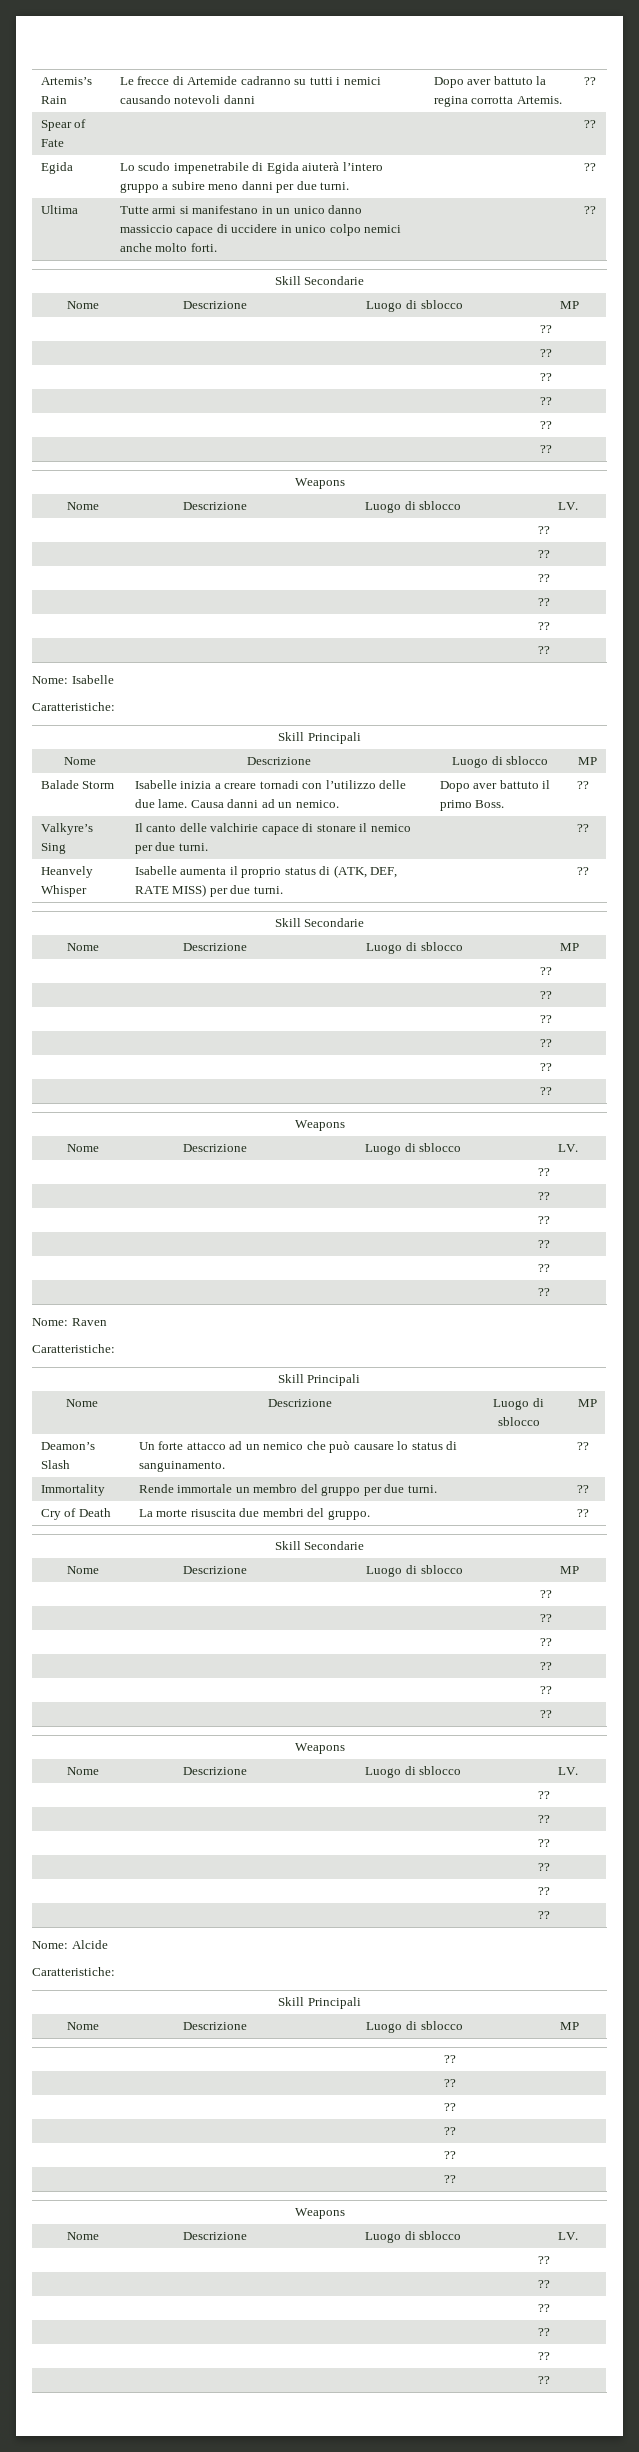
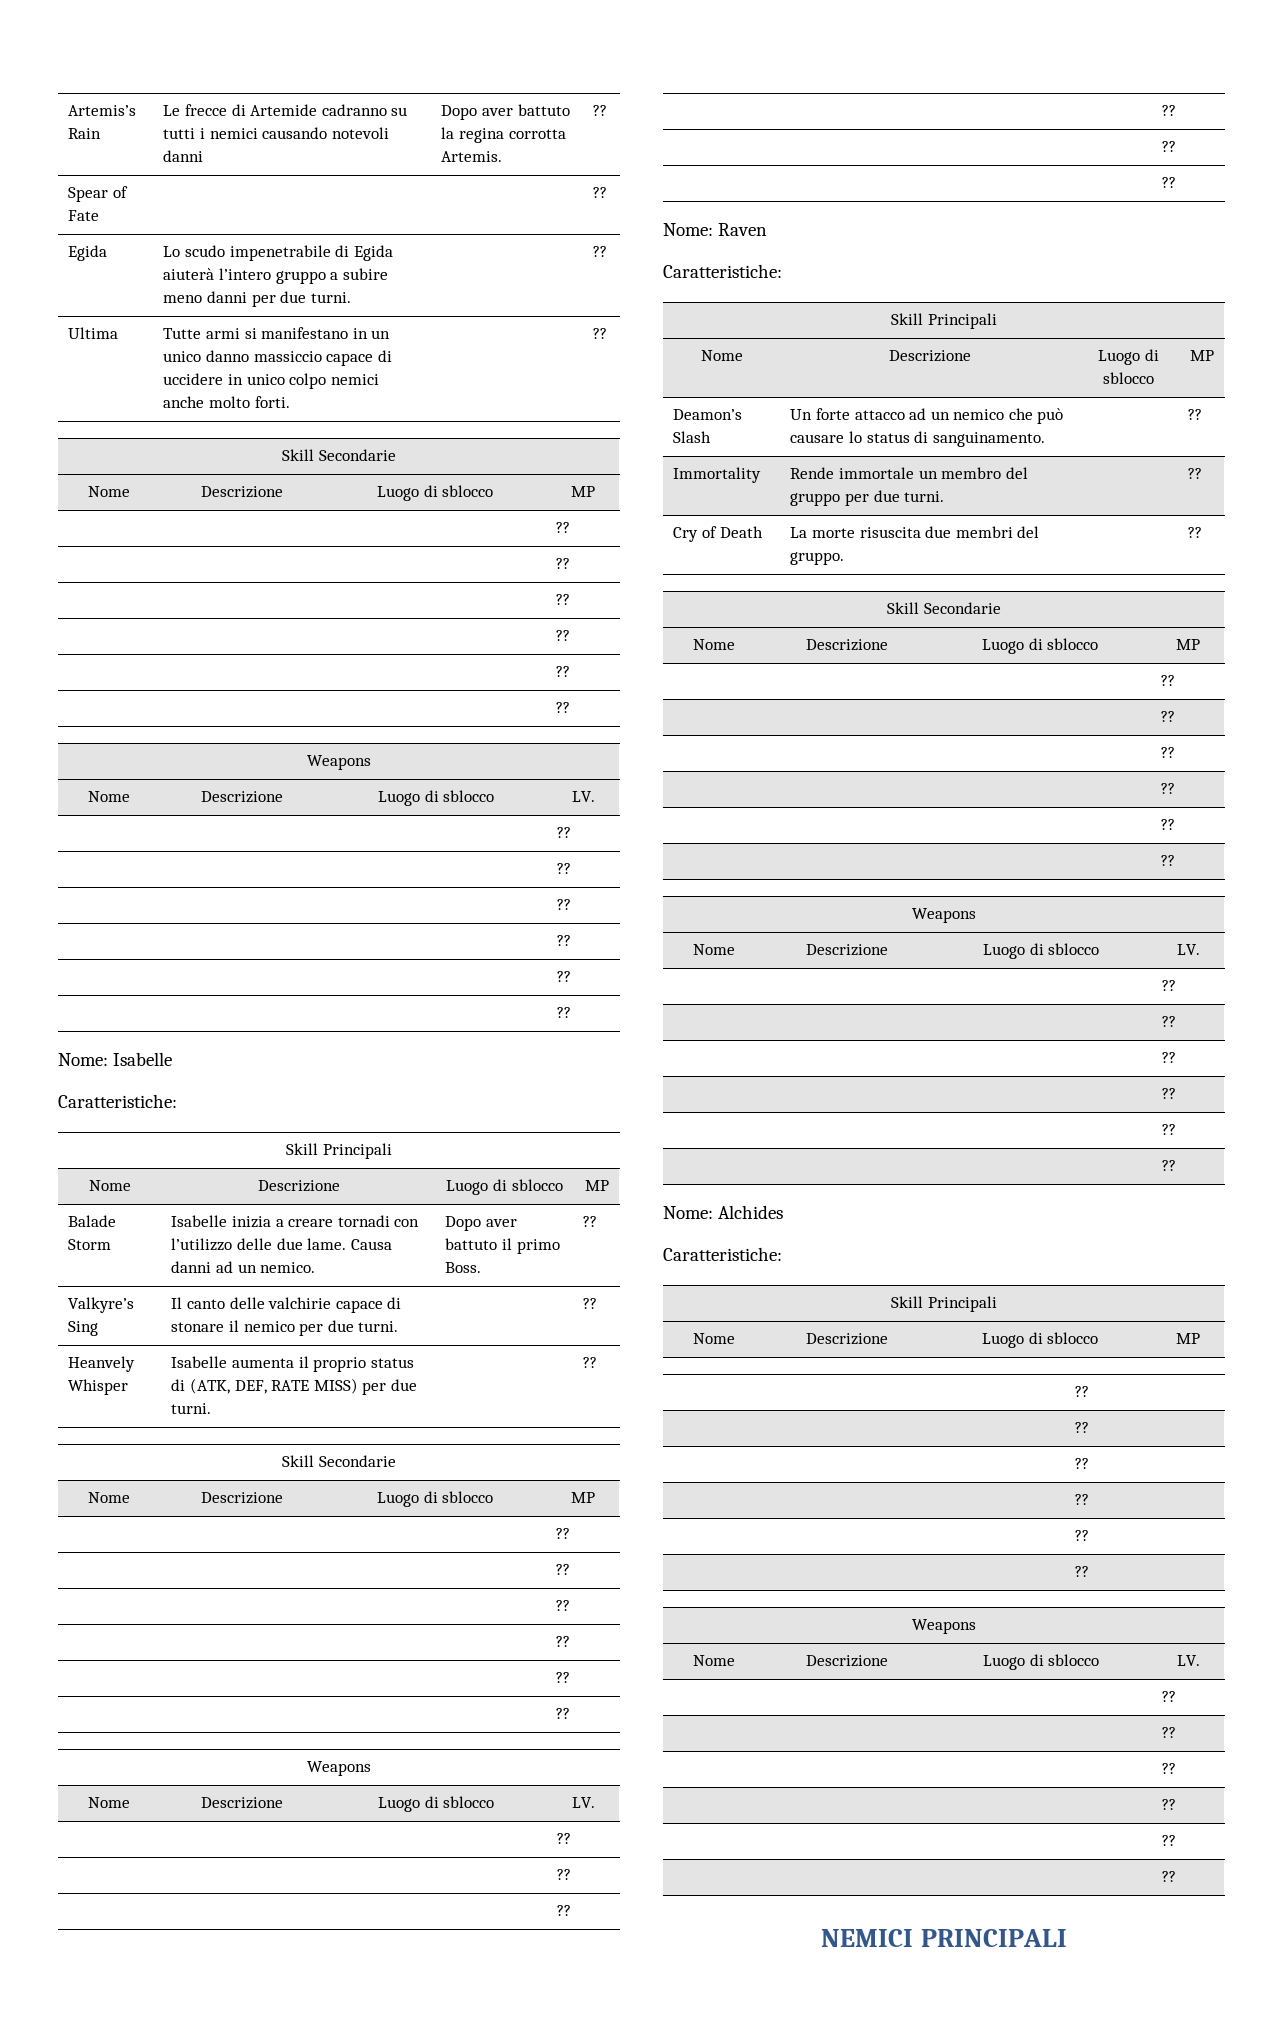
- Nome: Alcide
+ Nome: Alchides
+ NEMICI PRINCIPALI

